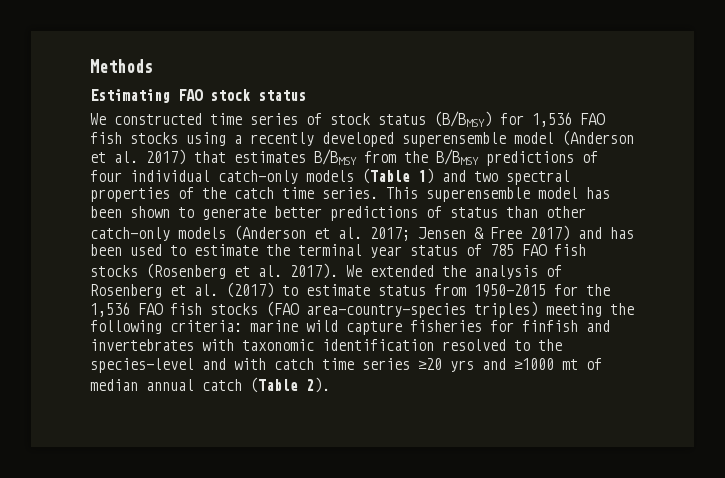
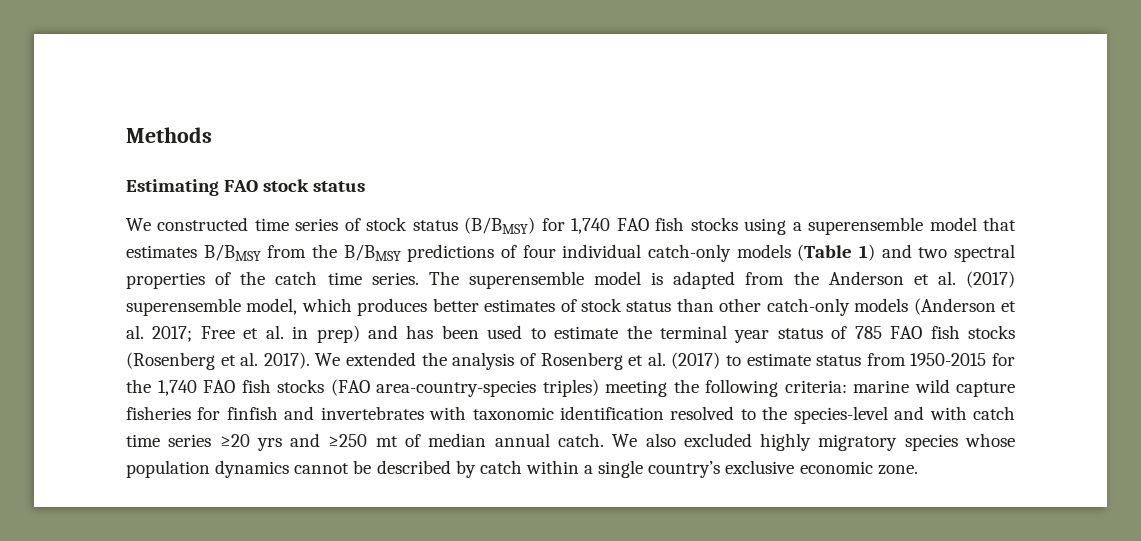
- We constructed time series of stock status (B/BMSY) for 1,536 FAO fish stocks using a recently developed superensemble model (Anderson et al. 2017) that estimates B/BMSY from the B/BMSY predictions of four individual catch-only models (Table 1) and two spectral properties of the catch time series.
+ We constructed time series of stock status (B/BMSY) for 1,740 FAO fish stocks using a superensemble model that estimates B/BMSY from the B/BMSY predictions of four individual catch-only models (Table 1) and two spectral properties of the catch time series.
- This superensemble model has been shown to generate better predictions of status than other catch-only models (Anderson et al. 2017; Jensen & Free 2017) and has been used to estimate the terminal year status of 785 FAO fish stocks (Rosenberg et al. 2017).
+ The superensemble model is adapted from the Anderson et al. (2017) superensemble model, which produces better estimates of stock status than other catch-only models (Anderson et al. 2017; Free et al. in prep) and has been used to estimate the terminal year status of 785 FAO fish stocks (Rosenberg et al. 2017).
- We extended the analysis of Rosenberg et al. (2017) to estimate status from 1950-2015 for the 1,536 FAO fish stocks (FAO area-country-species triples) meeting the following criteria: marine wild capture fisheries for finfish and invertebrates with taxonomic identification resolved to the species-level and with catch time series ≥20 yrs and ≥1000 mt of median annual catch (Table 2).
+ We extended the analysis of Rosenberg et al. (2017) to estimate status from 1950-2015 for the 1,740 FAO fish stocks (FAO area-country-species triples) meeting the following criteria: marine wild capture fisheries for finfish and invertebrates with taxonomic identification resolved to the species-level and with catch time series ≥20 yrs and ≥250 mt of median annual catch. We also excluded highly migratory species whose population dynamics cannot be described by catch within a single country’s exclusive economic zone.

